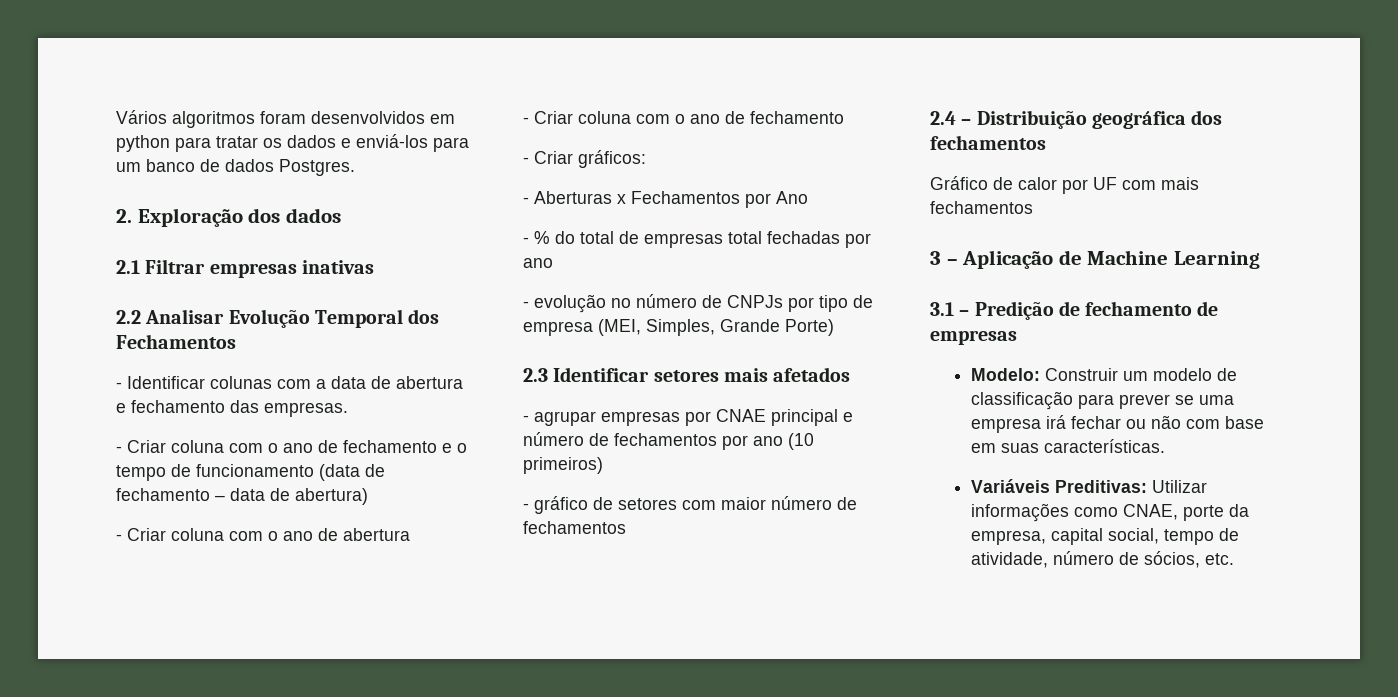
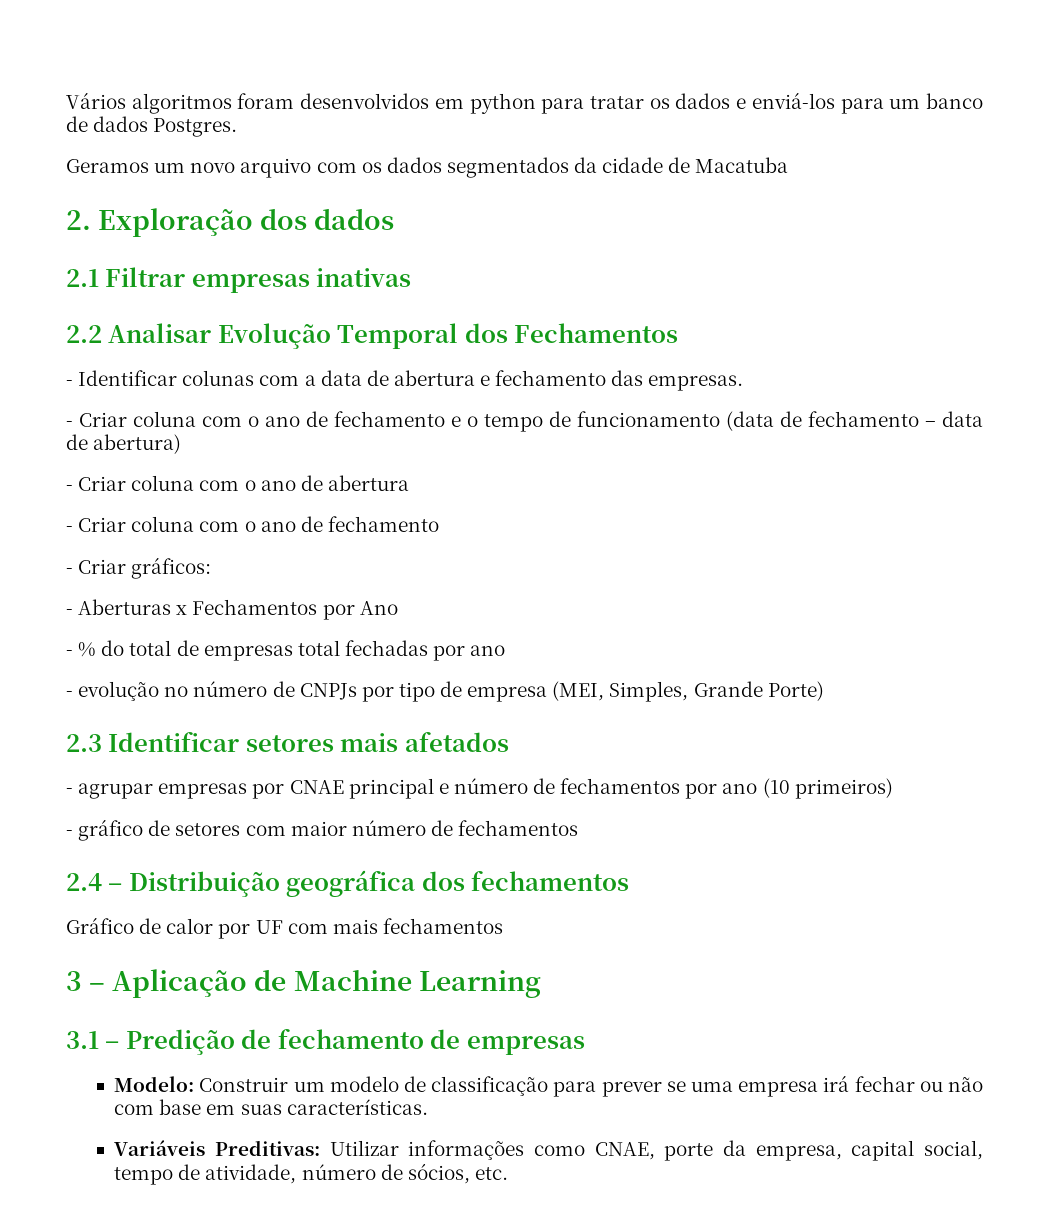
+ Geramos um novo arquivo com os dados segmentados da cidade de Macatuba

